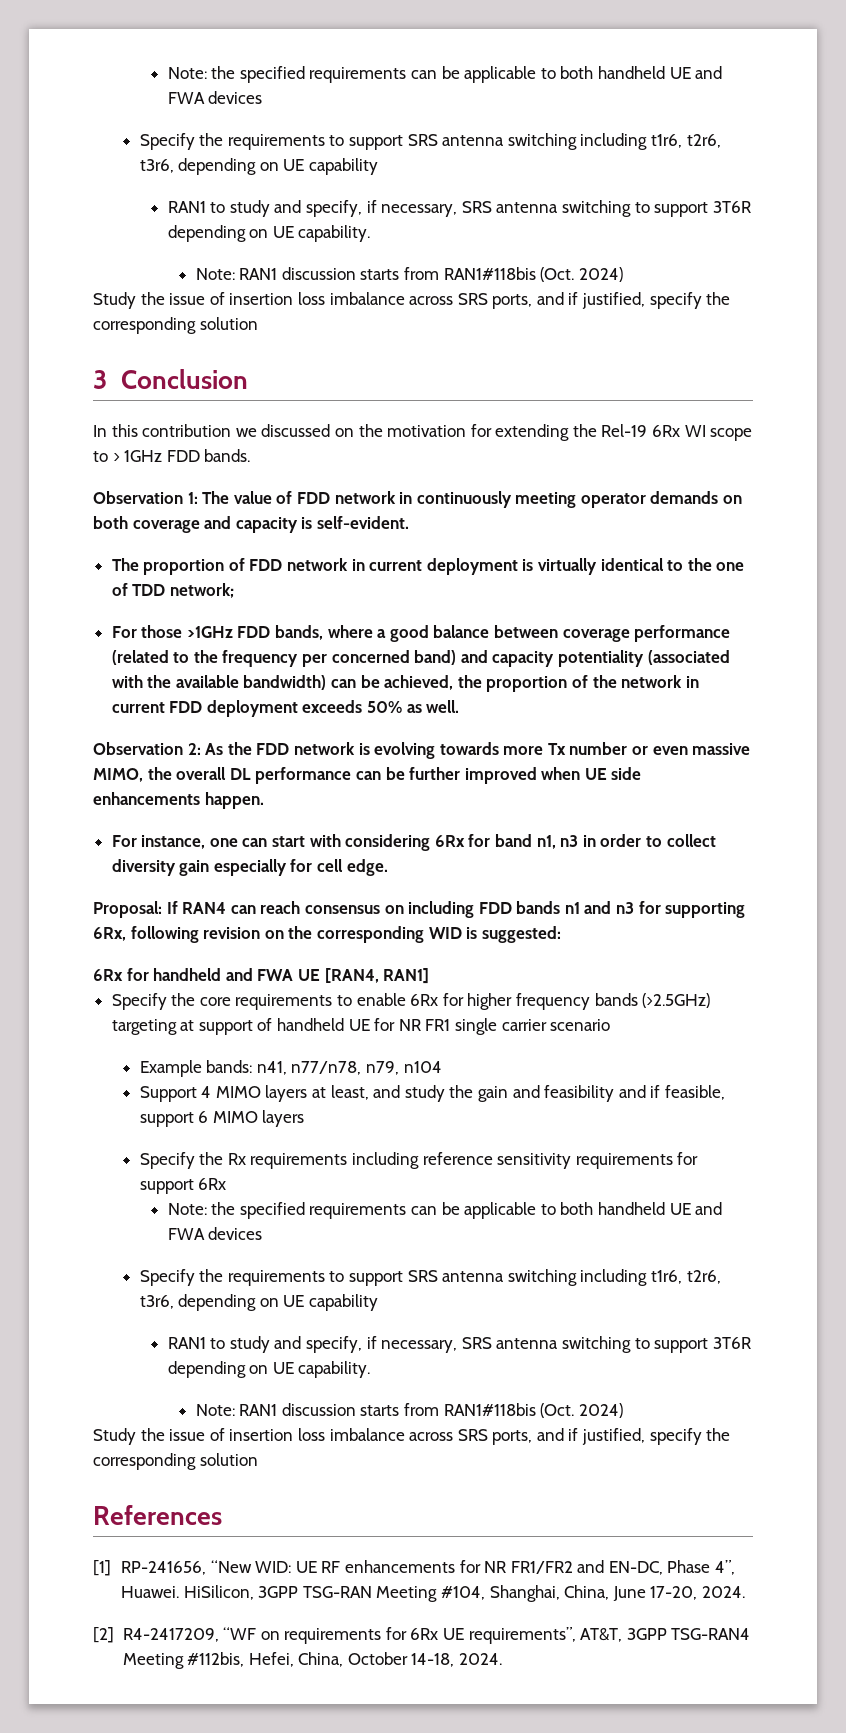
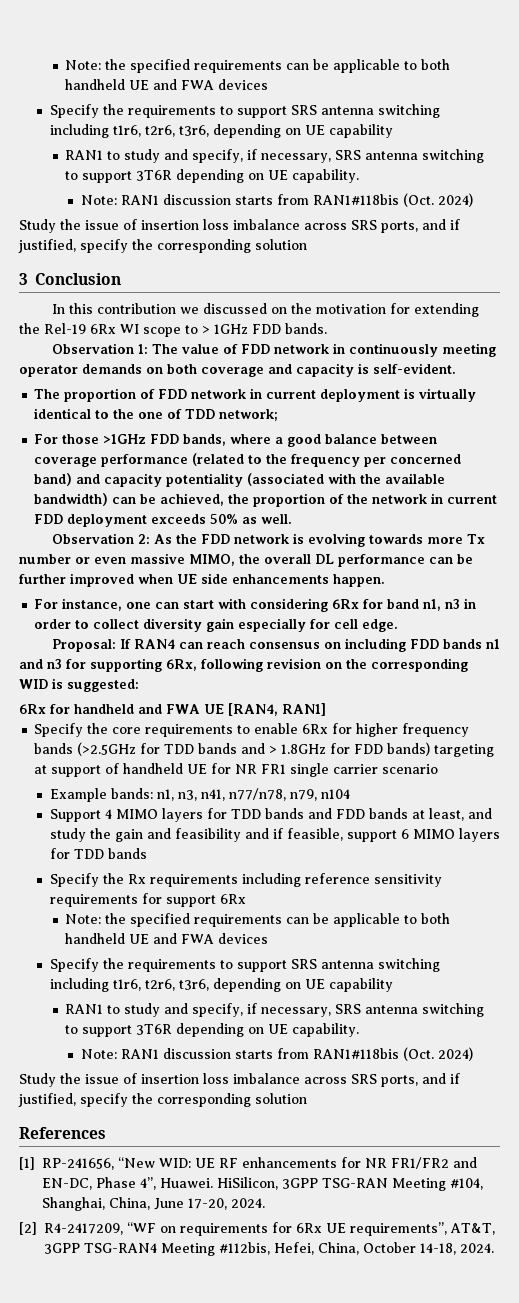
- Specify the core requirements to enable 6Rx for higher frequency bands (>2.5GHz) targeting at support of handheld UE for NR FR1 single carrier scenario
+ Specify the core requirements to enable 6Rx for higher frequency bands (>2.5GHz for TDD bands and > 1.8GHz for FDD bands) targeting at support of handheld UE for NR FR1 single carrier scenario
- Example bands: n41, n77/n78, n79, n104
+ Example bands: n1, n3, n41, n77/n78, n79, n104
- Support 4 MIMO layers at least, and study the gain and feasibility and if feasible, support 6 MIMO layers
+ Support 4 MIMO layers for TDD bands and FDD bands at least, and study the gain and feasibility and if feasible, support 6 MIMO layers for TDD bands

